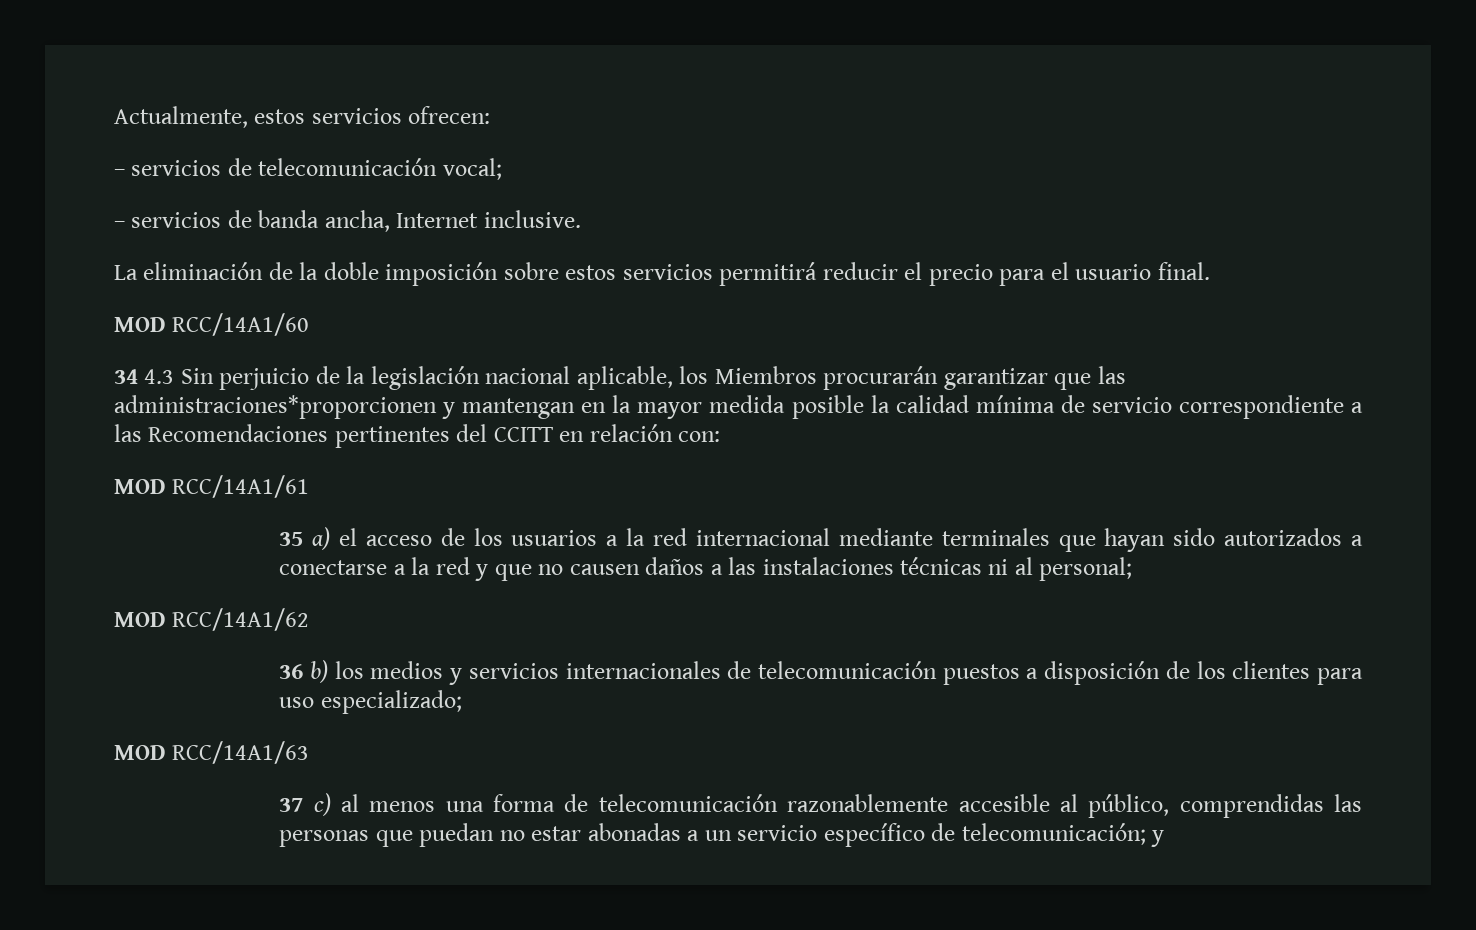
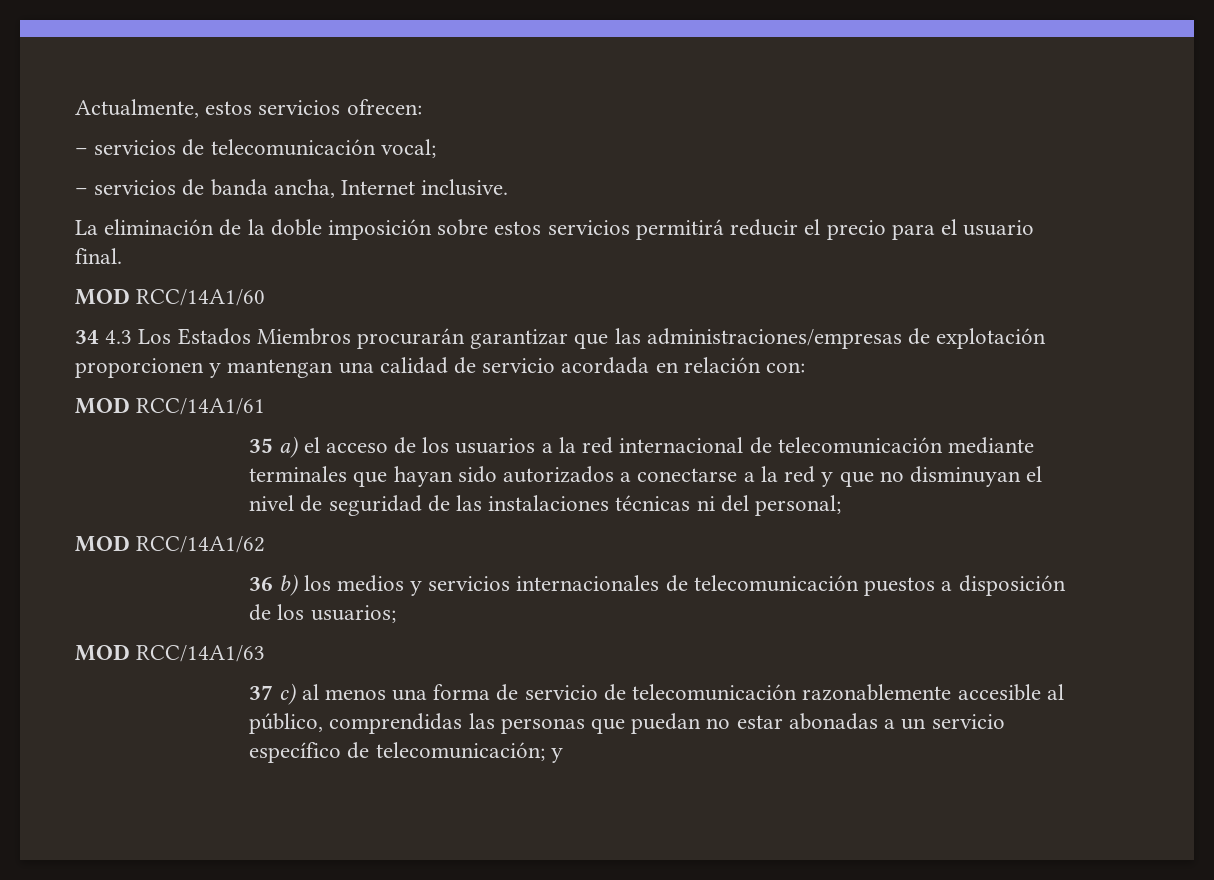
- 34 4.3 Sin perjuicio de la legislación nacional aplicable, los Miembros procurarán garantizar que las administraciones*proporcionen y mantengan en la mayor medida posible la calidad mínima de servicio correspondiente a las Recomendaciones pertinentes del CCITT en relación con:
+ 34 4.3 Los Estados Miembros procurarán garantizar que las administraciones/empresas de explotación proporcionen y mantengan una calidad de servicio acordada en relación con:
- 35 a) el acceso de los usuarios a la red internacional mediante terminales que hayan sido autorizados a conectarse a la red y que no causen daños a las instalaciones técnicas ni al personal;
+ 35 a) el acceso de los usuarios a la red internacional de telecomunicación mediante terminales que hayan sido autorizados a conectarse a la red y que no disminuyan el nivel de seguridad de las instalaciones técnicas ni del personal;
- 36 b) los medios y servicios internacionales de telecomunicación puestos a disposición de los clientes para uso especializado;
+ 36 b) los medios y servicios internacionales de telecomunicación puestos a disposición de los usuarios;
- 37 c) al menos una forma de telecomunicación razonablemente accesible al público, comprendidas las personas que puedan no estar abonadas a un servicio específico de telecomunicación; y
+ 37 c) al menos una forma de servicio de telecomunicación razonablemente accesible al público, comprendidas las personas que puedan no estar abonadas a un servicio específico de telecomunicación; y

